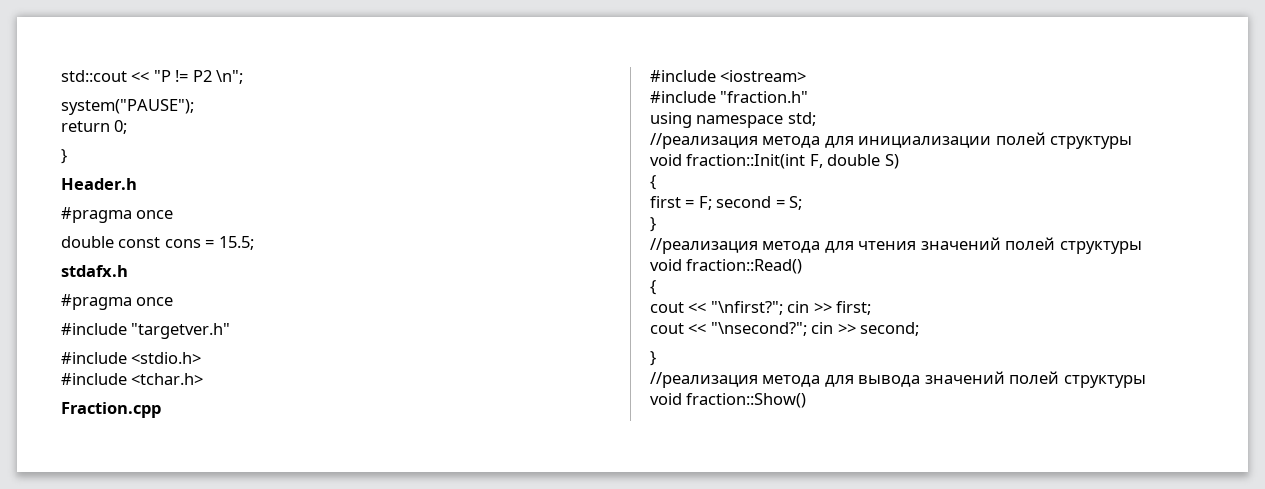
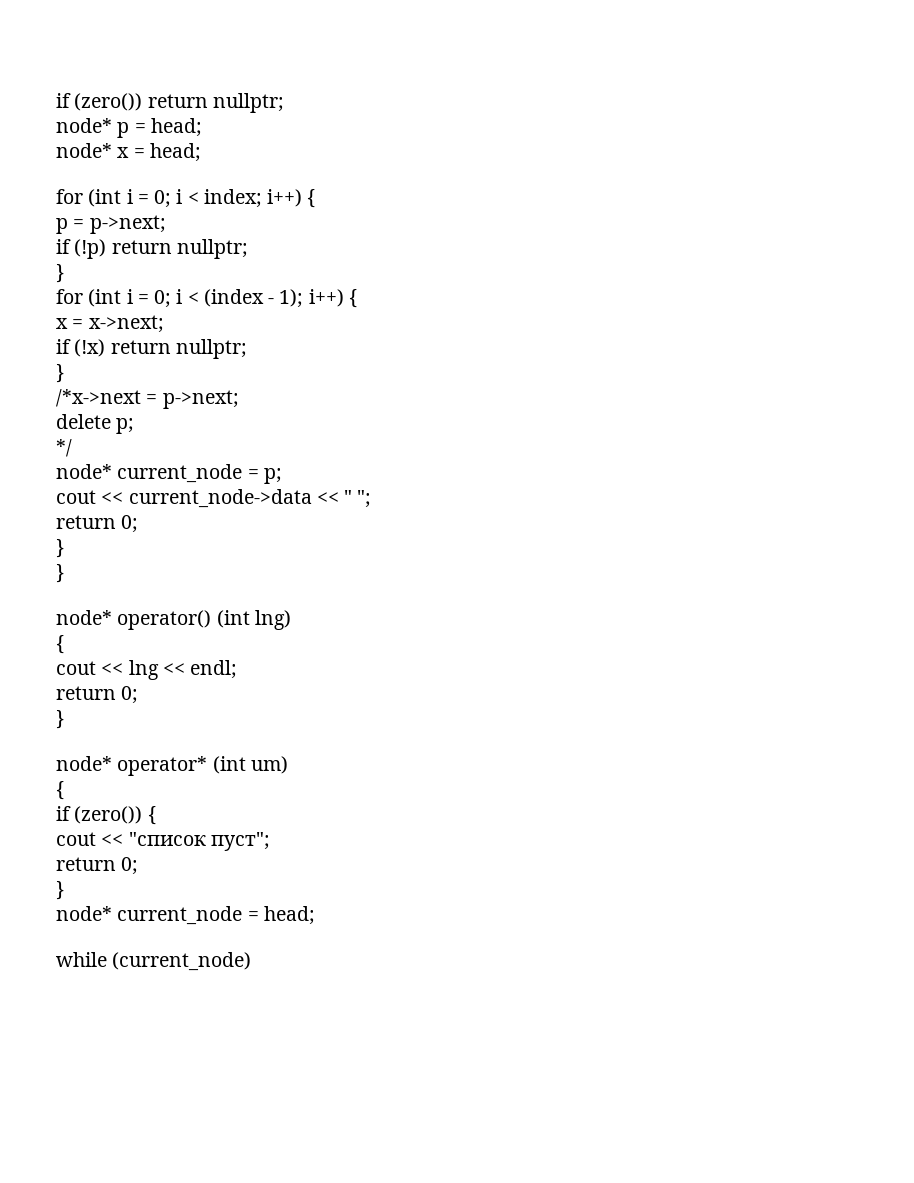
- std::cout << "P != P2 \n";
- system("PAUSE");
+ if (zero()) return nullptr;
+ node* p = head;
+ node* x = head;
+ for (int i = 0; i < index; i++) {
+ p = p->next;
+ if (!p) return nullptr;
+ }
+ for (int i = 0; i < (index - 1); i++) {
+ x = x->next;
+ if (!x) return nullptr;
+ }
+ /*x->next = p->next;
+ delete p;
+ */
+ node* current_node = p;
+ cout << current_node->data << " ";
  return 0;
  }
- Header.h
- #pragma once
- double const cons = 15.5;
- stdafx.h
- #pragma once
- #include "targetver.h"
- #include <stdio.h>
- #include <tchar.h>
- Fraction.cpp
- #include <iostream>
- #include "fraction.h"
- using namespace std;
- //реализация метода для инициализации полей структуры
- void fraction::Init(int F, double S)
+ }
+ node* operator() (int lng)
  {
- first = F; second = S;
+ cout << lng << endl;
+ return 0;
  }
- //реализация метода для чтения значений полей структуры
- void fraction::Read()
+ node* operator* (int um)
  {
- cout << "\nfirst?"; cin >> first;
- cout << "\nsecond?"; cin >> second;
+ if (zero()) {
+ cout << "список пуст";
+ return 0;
  }
- //реализация метода для вывода значений полей структуры
- void fraction::Show()
+ node* current_node = head;
+ while (current_node)

